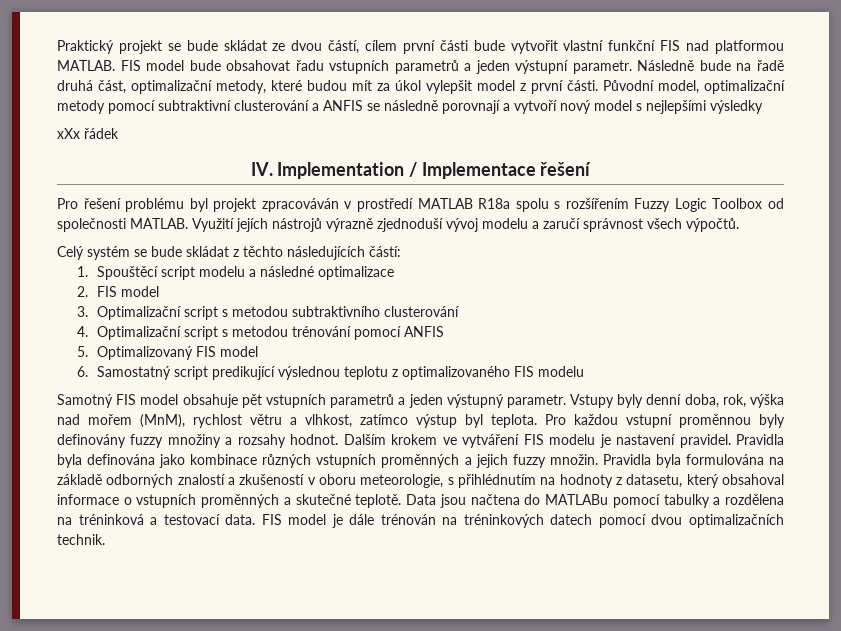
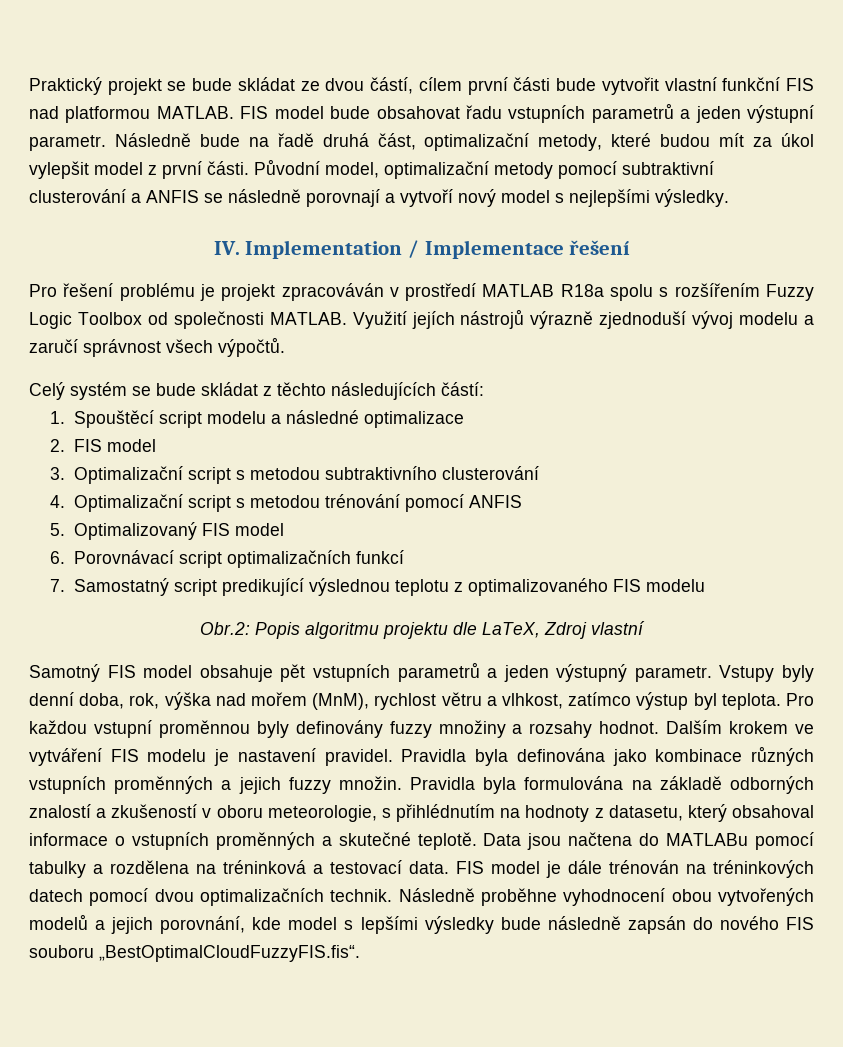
- Původní model, optimalizační metody pomocí subtraktivní clusterování a ANFIS se následně porovnají a vytvoří nový model s nejlepšími výsledky
- xXx řádek
+ Původní model, optimalizační metody pomocí subtraktivní clusterování a ANFIS se následně porovnají a vytvoří nový model s nejlepšími výsledky.
- Pro řešení problému byl projekt zpracováván v prostředí MATLAB R18a spolu s rozšířením Fuzzy Logic Toolbox od společnosti MATLAB.
+ Pro řešení problému je projekt zpracováván v prostředí MATLAB R18a spolu s rozšířením Fuzzy Logic Toolbox od společnosti MATLAB.
- 6. Samostatný script predikující výslednou teplotu z optimalizovaného FIS modelu
+ 6. Porovnávací script optimalizačních funkcí
+ 7. Samostatný script predikující výslednou teplotu z optimalizovaného FIS modelu
+ Obr.2: Popis algoritmu projektu dle LaTeX, Zdroj vlastní
+ Následně proběhne vyhodnocení obou vytvořených modelů a jejich porovnání, kde model s lepšími výsledky bude následně zapsán do nového FIS souboru „BestOptimalCloudFuzzyFIS.fis“.

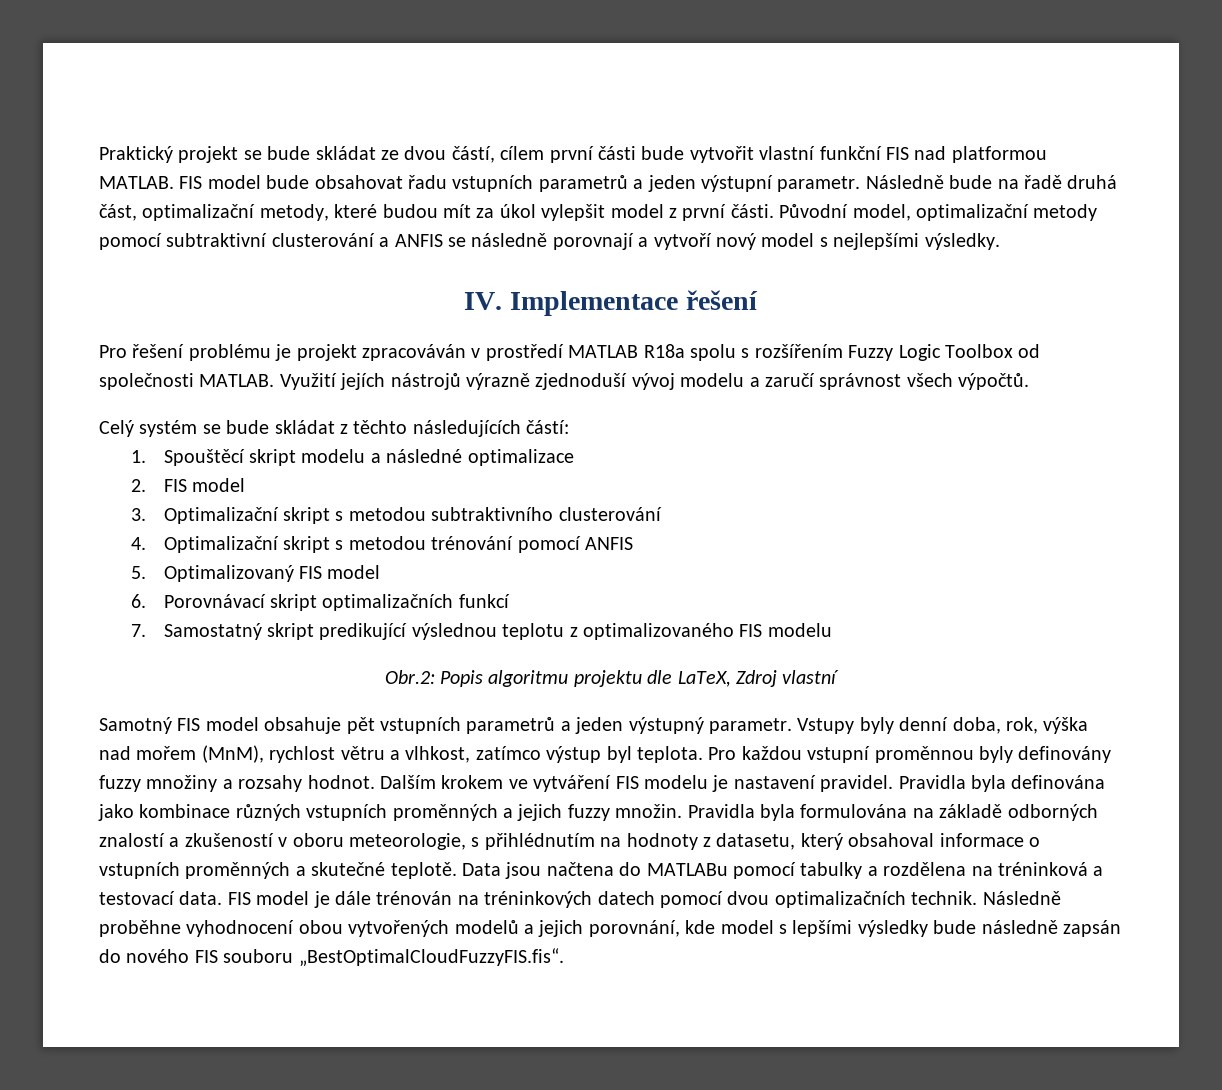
- IV. Implementation / Implementace řešení
+ IV. Implementace řešení
- 1. Spouštěcí script modelu a následné optimalizace
+ 1. Spouštěcí skript modelu a následné optimalizace
- 3. Optimalizační script s metodou subtraktivního clusterování
+ 3. Optimalizační skript s metodou subtraktivního clusterování
- 4. Optimalizační script s metodou trénování pomocí ANFIS
+ 4. Optimalizační skript s metodou trénování pomocí ANFIS
- 6. Porovnávací script optimalizačních funkcí
+ 6. Porovnávací skript optimalizačních funkcí
- 7. Samostatný script predikující výslednou teplotu z optimalizovaného FIS modelu
+ 7. Samostatný skript predikující výslednou teplotu z optimalizovaného FIS modelu

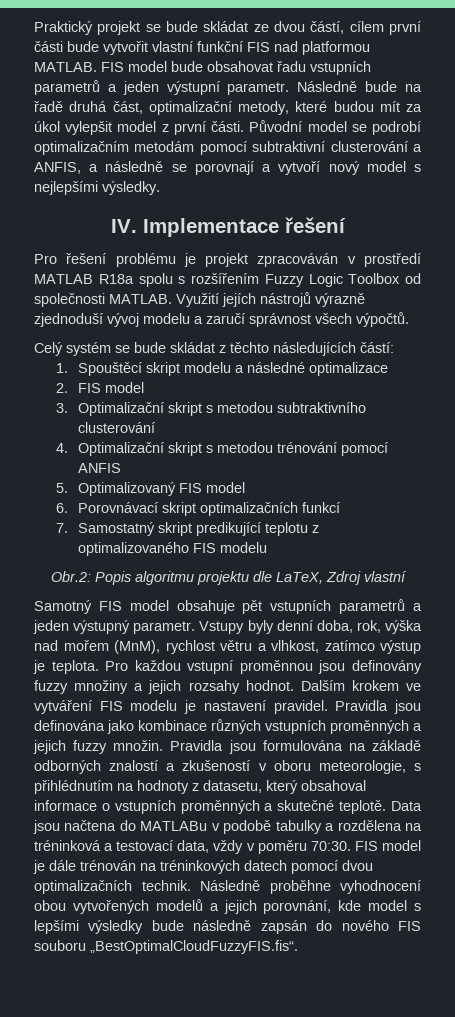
- Původní model, optimalizační metody pomocí subtraktivní clusterování a ANFIS se následně porovnají a vytvoří nový model s nejlepšími výsledky.
+ Původní model se podrobí optimalizačním metodám pomocí subtraktivní clusterování a ANFIS, a následně se porovnají a vytvoří nový model s nejlepšími výsledky.
- 7. Samostatný skript predikující výslednou teplotu z optimalizovaného FIS modelu
+ 7. Samostatný skript predikující teplotu z optimalizovaného FIS modelu
- Vstupy byly denní doba, rok, výška nad mořem (MnM), rychlost větru a vlhkost, zatímco výstup byl teplota.
+ Vstupy byly denní doba, rok, výška nad mořem (MnM), rychlost větru a vlhkost, zatímco výstup je teplota.
- Pro každou vstupní proměnnou byly definovány fuzzy množiny a rozsahy hodnot.
+ Pro každou vstupní proměnnou jsou definovány fuzzy množiny a jejich rozsahy hodnot.
- Pravidla byla definována jako kombinace různých vstupních proměnných a jejich fuzzy množin.
+ Pravidla jsou definována jako kombinace různých vstupních proměnných a jejich fuzzy množin.
- Pravidla byla formulována na základě odborných znalostí a zkušeností v oboru meteorologie, s přihlédnutím na hodnoty z datasetu, který obsahoval informace o vstupních proměnných a skutečné teplotě.
+ Pravidla jsou formulována na základě odborných znalostí a zkušeností v oboru meteorologie, s přihlédnutím na hodnoty z datasetu, který obsahoval informace o vstupních proměnných a skutečné teplotě.
- Data jsou načtena do MATLABu pomocí tabulky a rozdělena na tréninková a testovací data.
+ Data jsou načtena do MATLABu v podobě tabulky a rozdělena na tréninková a testovací data, vždy v poměru 70:30.

